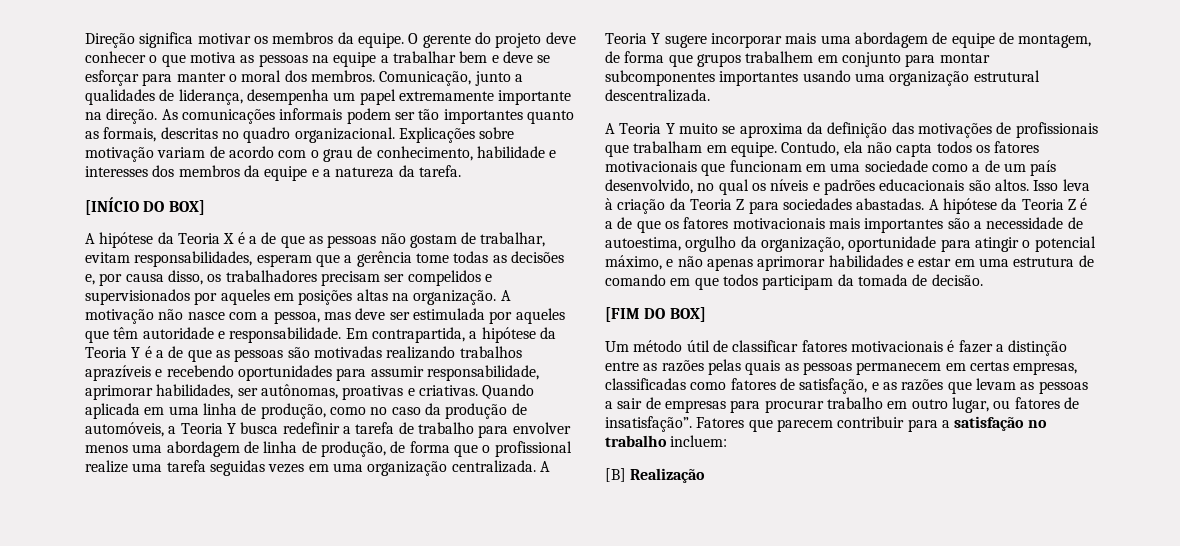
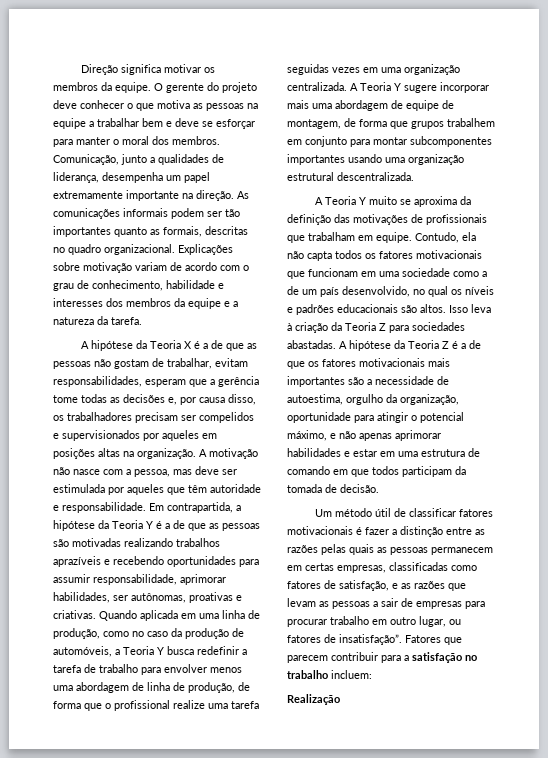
- [INÍCIO DO BOX]
- [FIM DO BOX]
- [B] Realização
+ Realização

